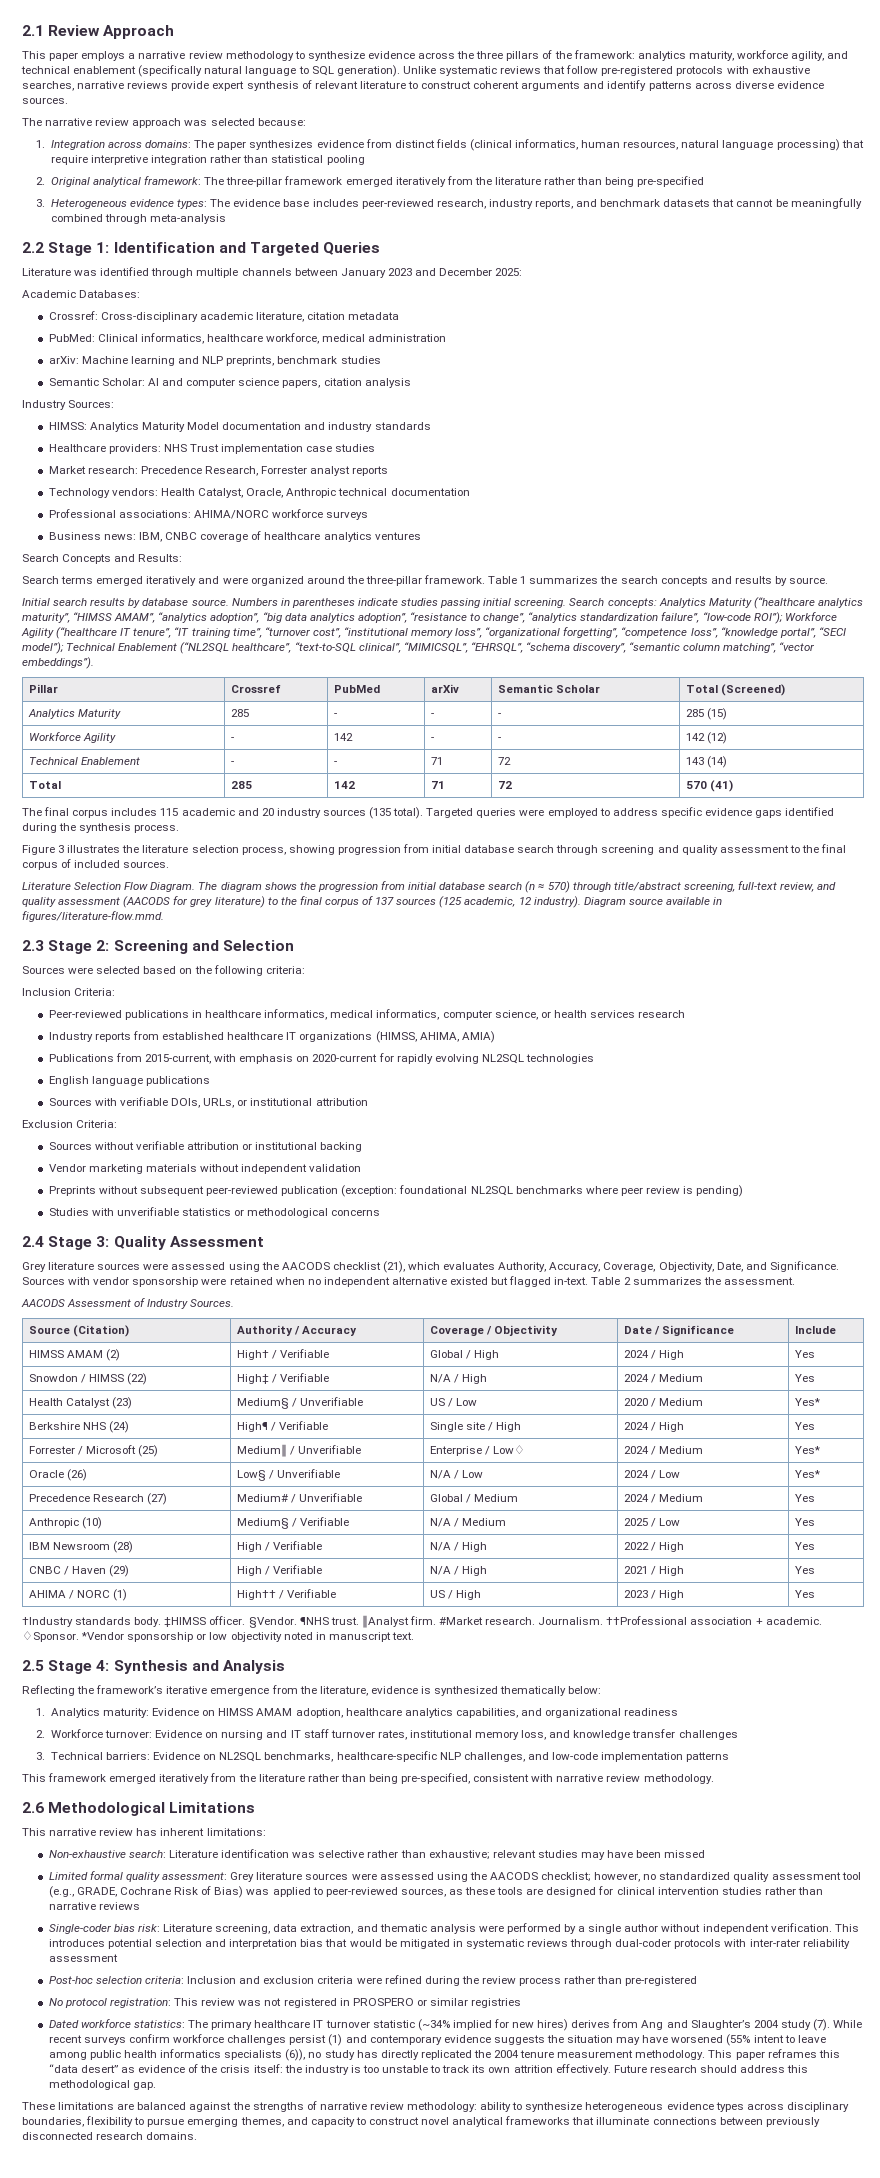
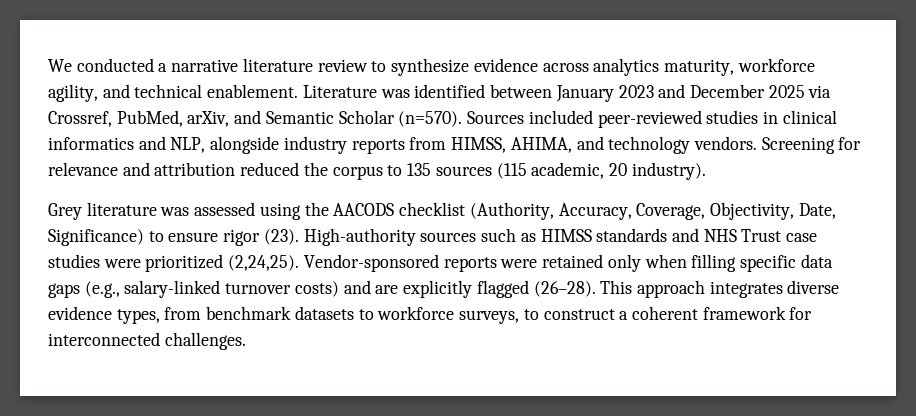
- 2.1 Review Approach
- This paper employs a narrative review methodology to synthesize evidence across the three pillars of the framework: analytics maturity, workforce agility, and technical enablement (specifically natural language to SQL generation). Unlike systematic reviews that follow pre-registered protocols with exhaustive searches, narrative reviews provide expert synthesis of relevant literature to construct coherent arguments and identify patterns across diverse evidence sources.
- The narrative review approach was selected because:
- 1. Integration across domains: The paper synthesizes evidence from distinct fields (clinical informatics, human resources, natural language processing) that require interpretive integration rather than statistical pooling
- 2. Original analytical framework: The three-pillar framework emerged iteratively from the literature rather than being pre-specified
- 3. Heterogeneous evidence types: The evidence base includes peer-reviewed research, industry reports, and benchmark datasets that cannot be meaningfully combined through meta-analysis
- 2.2 Stage 1: Identification and Targeted Queries
- Literature was identified through multiple channels between January 2023 and December 2025:
- Academic Databases:
- Crossref: Cross-disciplinary academic literature, citation metadata
- PubMed: Clinical informatics, healthcare workforce, medical administration
- arXiv: Machine learning and NLP preprints, benchmark studies
- Semantic Scholar: AI and computer science papers, citation analysis
- Industry Sources:
- HIMSS: Analytics Maturity Model documentation and industry standards
- Healthcare providers: NHS Trust implementation case studies
- Market research: Precedence Research, Forrester analyst reports
- Technology vendors: Health Catalyst, Oracle, Anthropic technical documentation
- Professional associations: AHIMA/NORC workforce surveys
- Business news: IBM, CNBC coverage of healthcare analytics ventures
- Search Concepts and Results:
- Search terms emerged iteratively and were organized around the three-pillar framework. Table 1 summarizes the search concepts and results by source.
- Initial search results by database source. Numbers in parentheses indicate studies passing initial screening. Search concepts: Analytics Maturity (“healthcare analytics maturity”, “HIMSS AMAM”, “analytics adoption”, “big data analytics adoption”, “resistance to change”, “analytics standardization failure”, “low-code ROI”); Workforce Agility (“healthcare IT tenure”, “IT training time”, “turnover cost”, “institutional memory loss”, “organizational forgetting”, “competence loss”, “knowledge portal”, “SECI model”); Technical Enablement (“NL2SQL healthcare”, “text-to-SQL clinical”, “MIMICSQL”, “EHRSQL”, “schema discovery”, “semantic column matching”, “vector embeddings”).
- Pillar | Crossref | PubMed | arXiv | Semantic Scholar | Total (Screened)
- Analytics Maturity | 285 | - | - | - | 285 (15)
- Workforce Agility | - | 142 | - | - | 142 (12)
- Technical Enablement | - | - | 71 | 72 | 143 (14)
- Total | 285 | 142 | 71 | 72 | 570 (41)
- The final corpus includes 115 academic and 20 industry sources (135 total). Targeted queries were employed to address specific evidence gaps identified during the synthesis process.
- Figure 3 illustrates the literature selection process, showing progression from initial database search through screening and quality assessment to the final corpus of included sources.
- Literature Selection Flow Diagram. The diagram shows the progression from initial database search (n ≈ 570) through title/abstract screening, full-text review, and quality assessment (AACODS for grey literature) to the final corpus of 137 sources (125 academic, 12 industry). Diagram source available in figures/literature-flow.mmd.
- 2.3 Stage 2: Screening and Selection
- Sources were selected based on the following criteria:
- Inclusion Criteria:
- Peer-reviewed publications in healthcare informatics, medical informatics, computer science, or health services research
- Industry reports from established healthcare IT organizations (HIMSS, AHIMA, AMIA)
- Publications from 2015-current, with emphasis on 2020-current for rapidly evolving NL2SQL technologies
- English language publications
- Sources with verifiable DOIs, URLs, or institutional attribution
- Exclusion Criteria:
- Sources without verifiable attribution or institutional backing
- Vendor marketing materials without independent validation
- Preprints without subsequent peer-reviewed publication (exception: foundational NL2SQL benchmarks where peer review is pending)
- Studies with unverifiable statistics or methodological concerns
- 2.4 Stage 3: Quality Assessment
- Grey literature sources were assessed using the AACODS checklist (21), which evaluates Authority, Accuracy, Coverage, Objectivity, Date, and Significance. Sources with vendor sponsorship were retained when no independent alternative existed but flagged in-text. Table 2 summarizes the assessment.
- AACODS Assessment of Industry Sources.
- Source (Citation) | Authority / Accuracy | Coverage / Objectivity | Date / Significance | Include
- HIMSS AMAM (2) | High† / Verifiable | Global / High | 2024 / High | Yes
- Snowdon / HIMSS (22) | High‡ / Verifiable | N/A / High | 2024 / Medium | Yes
- Health Catalyst (23) | Medium§ / Unverifiable | US / Low | 2020 / Medium | Yes*
- Berkshire NHS (24) | High¶ / Verifiable | Single site / High | 2024 / High | Yes
- Forrester / Microsoft (25) | Medium∥ / Unverifiable | Enterprise / Low♢ | 2024 / Medium | Yes*
- Oracle (26) | Low§ / Unverifiable | N/A / Low | 2024 / Low | Yes*
- Precedence Research (27) | Medium# / Unverifiable | Global / Medium | 2024 / Medium | Yes
- Anthropic (10) | Medium§ / Verifiable | N/A / Medium | 2025 / Low | Yes
- IBM Newsroom (28) | High / Verifiable | N/A / High | 2022 / High | Yes
- CNBC / Haven (29) | High / Verifiable | N/A / High | 2021 / High | Yes
- AHIMA / NORC (1) | High†† / Verifiable | US / High | 2023 / High | Yes
- †Industry standards body. ‡HIMSS officer. §Vendor. ¶NHS trust. ∥Analyst firm. #Market research. Journalism. ††Professional association + academic. ♢Sponsor. *Vendor sponsorship or low objectivity noted in manuscript text.
- 2.5 Stage 4: Synthesis and Analysis
- Reflecting the framework’s iterative emergence from the literature, evidence is synthesized thematically below:
- 1. Analytics maturity: Evidence on HIMSS AMAM adoption, healthcare analytics capabilities, and organizational readiness
- 2. Workforce turnover: Evidence on nursing and IT staff turnover rates, institutional memory loss, and knowledge transfer challenges
- 3. Technical barriers: Evidence on NL2SQL benchmarks, healthcare-specific NLP challenges, and low-code implementation patterns
- This framework emerged iteratively from the literature rather than being pre-specified, consistent with narrative review methodology.
- 2.6 Methodological Limitations
- This narrative review has inherent limitations:
- Non-exhaustive search: Literature identification was selective rather than exhaustive; relevant studies may have been missed
- Limited formal quality assessment: Grey literature sources were assessed using the AACODS checklist; however, no standardized quality assessment tool (e.g., GRADE, Cochrane Risk of Bias) was applied to peer-reviewed sources, as these tools are designed for clinical intervention studies rather than narrative reviews
- Single-coder bias risk: Literature screening, data extraction, and thematic analysis were performed by a single author without independent verification. This introduces potential selection and interpretation bias that would be mitigated in systematic reviews through dual-coder protocols with inter-rater reliability assessment
- Post-hoc selection criteria: Inclusion and exclusion criteria were refined during the review process rather than pre-registered
- No protocol registration: This review was not registered in PROSPERO or similar registries
- Dated workforce statistics: The primary healthcare IT turnover statistic (~34% implied for new hires) derives from Ang and Slaughter’s 2004 study (7). While recent surveys confirm workforce challenges persist (1) and contemporary evidence suggests the situation may have worsened (55% intent to leave among public health informatics specialists (6)), no study has directly replicated the 2004 tenure measurement methodology. This paper reframes this “data desert” as evidence of the crisis itself: the industry is too unstable to track its own attrition effectively. Future research should address this methodological gap.
- These limitations are balanced against the strengths of narrative review methodology: ability to synthesize heterogeneous evidence types across disciplinary boundaries, flexibility to pursue emerging themes, and capacity to construct novel analytical frameworks that illuminate connections between previously disconnected research domains.
+ We conducted a narrative literature review to synthesize evidence across analytics maturity, workforce agility, and technical enablement. Literature was identified between January 2023 and December 2025 via Crossref, PubMed, arXiv, and Semantic Scholar (n=570). Sources included peer-reviewed studies in clinical informatics and NLP, alongside industry reports from HIMSS, AHIMA, and technology vendors. Screening for relevance and attribution reduced the corpus to 135 sources (115 academic, 20 industry).
+ Grey literature was assessed using the AACODS checklist (Authority, Accuracy, Coverage, Objectivity, Date, Significance) to ensure rigor (23). High-authority sources such as HIMSS standards and NHS Trust case studies were prioritized (2,24,25). Vendor-sponsored reports were retained only when filling specific data gaps (e.g., salary-linked turnover costs) and are explicitly flagged (26–28). This approach integrates diverse evidence types, from benchmark datasets to workforce surveys, to construct a coherent framework for interconnected challenges.

